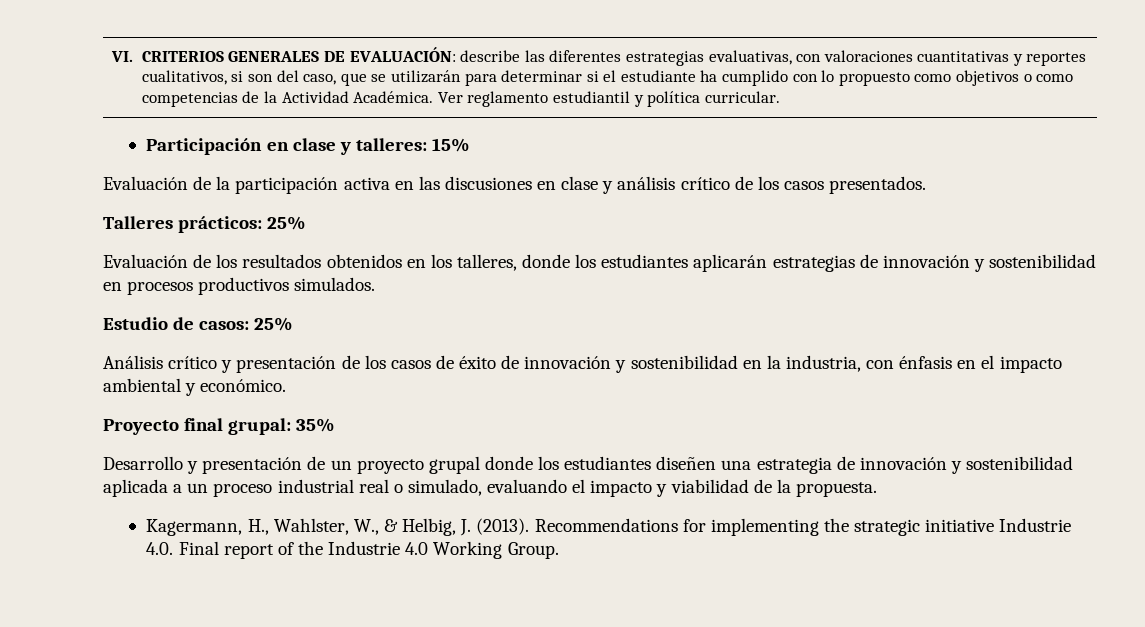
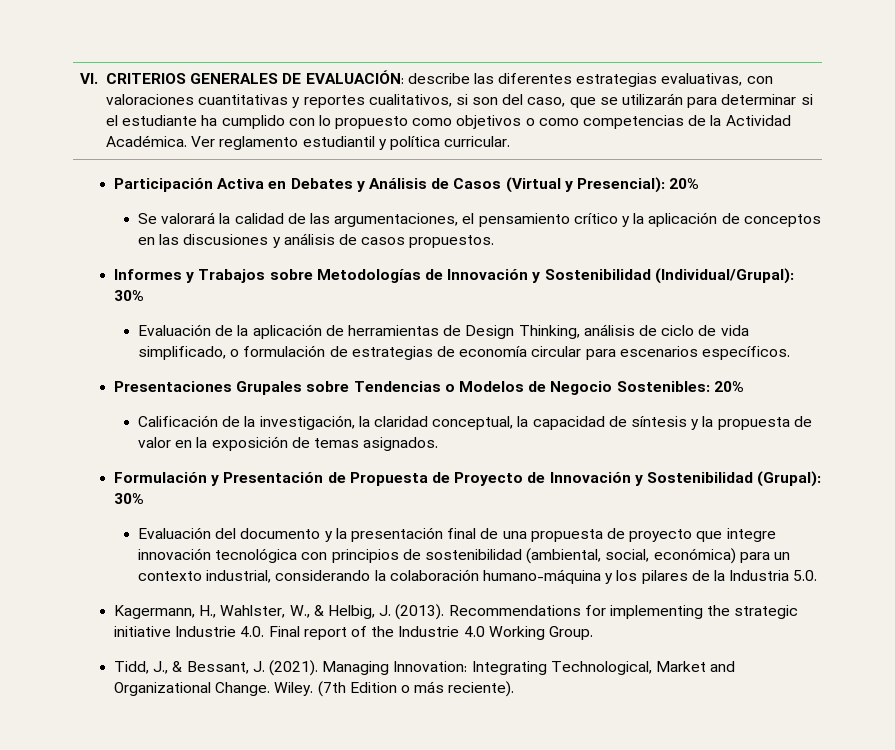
- Participación en clase y talleres: 15%
- Evaluación de la participación activa en las discusiones en clase y análisis crítico de los casos presentados.
- Talleres prácticos: 25%
- Evaluación de los resultados obtenidos en los talleres, donde los estudiantes aplicarán estrategias de innovación y sostenibilidad en procesos productivos simulados.
- Estudio de casos: 25%
- Análisis crítico y presentación de los casos de éxito de innovación y sostenibilidad en la industria, con énfasis en el impacto ambiental y económico.
- Proyecto final grupal: 35%
- Desarrollo y presentación de un proyecto grupal donde los estudiantes diseñen una estrategia de innovación y sostenibilidad aplicada a un proceso industrial real o simulado, evaluando el impacto y viabilidad de la propuesta.
+ Participación Activa en Debates y Análisis de Casos (Virtual y Presencial): 20%
+ Se valorará la calidad de las argumentaciones, el pensamiento crítico y la aplicación de conceptos en las discusiones y análisis de casos propuestos.
+ Informes y Trabajos sobre Metodologías de Innovación y Sostenibilidad (Individual/Grupal): 30%
+ Evaluación de la aplicación de herramientas de Design Thinking, análisis de ciclo de vida simplificado, o formulación de estrategias de economía circular para escenarios específicos.
+ Presentaciones Grupales sobre Tendencias o Modelos de Negocio Sostenibles: 20%
+ Calificación de la investigación, la claridad conceptual, la capacidad de síntesis y la propuesta de valor en la exposición de temas asignados.
+ Formulación y Presentación de Propuesta de Proyecto de Innovación y Sostenibilidad (Grupal): 30%
+ Evaluación del documento y la presentación final de una propuesta de proyecto que integre innovación tecnológica con principios de sostenibilidad (ambiental, social, económica) para un contexto industrial, considerando la colaboración humano-máquina y los pilares de la Industria 5.0.
+ Tidd, J., & Bessant, J. (2021). Managing Innovation: Integrating Technological, Market and Organizational Change. Wiley. (7th Edition o más reciente).

